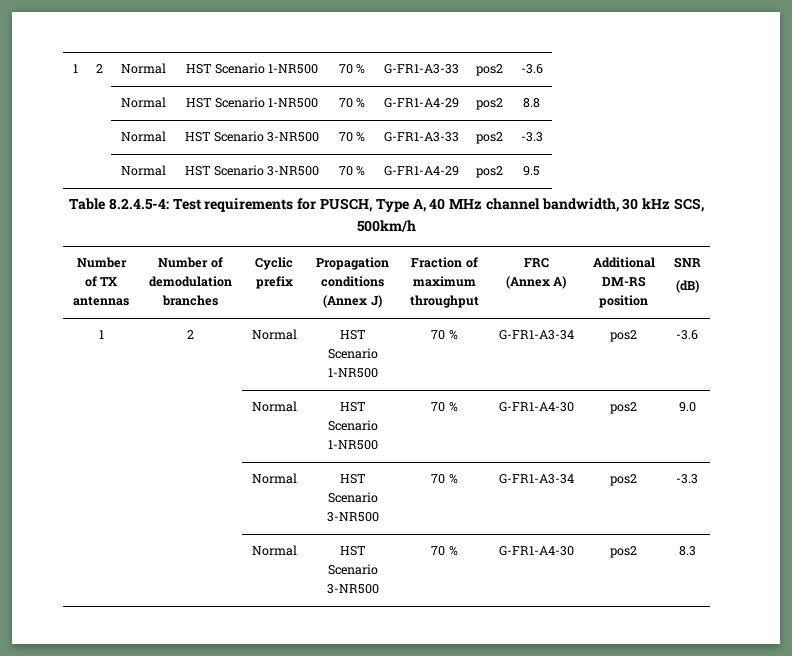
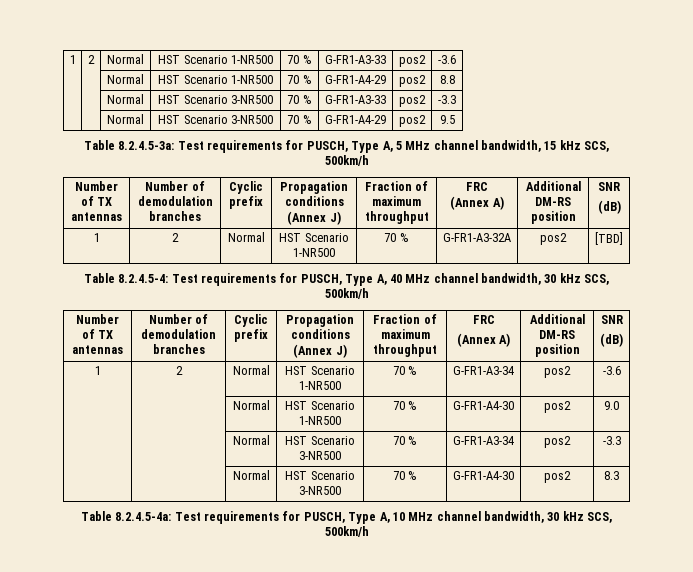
+ Table 8.2.4.5-3a: Test requirements for PUSCH, Type A, 5 MHz channel bandwidth, 15 kHz SCS, 500km/h
+ Number of TX antennas | Number of demodulation branches | Cyclic prefix | Propagation conditions (Annex J) | Fraction of maximum throughput | FRC
+ (Annex A) | Additional DM-RS position | SNR
+ (dB)
+ 1 | 2 | Normal | HST Scenario 1-NR500 | 70 % | G-FR1-A3-32A | pos2 | [TBD]
+ Table 8.2.4.5-4a: Test requirements for PUSCH, Type A, 10 MHz channel bandwidth, 30 kHz SCS, 500km/h

